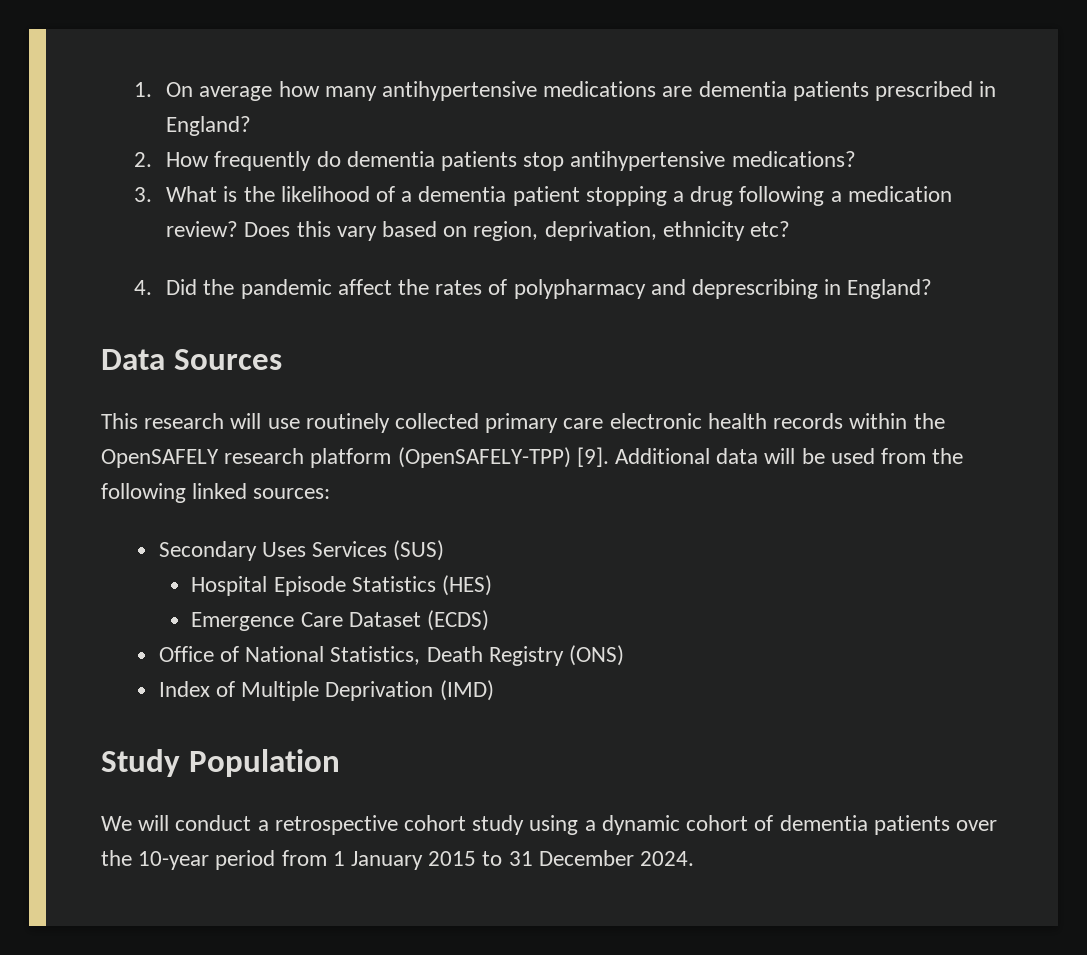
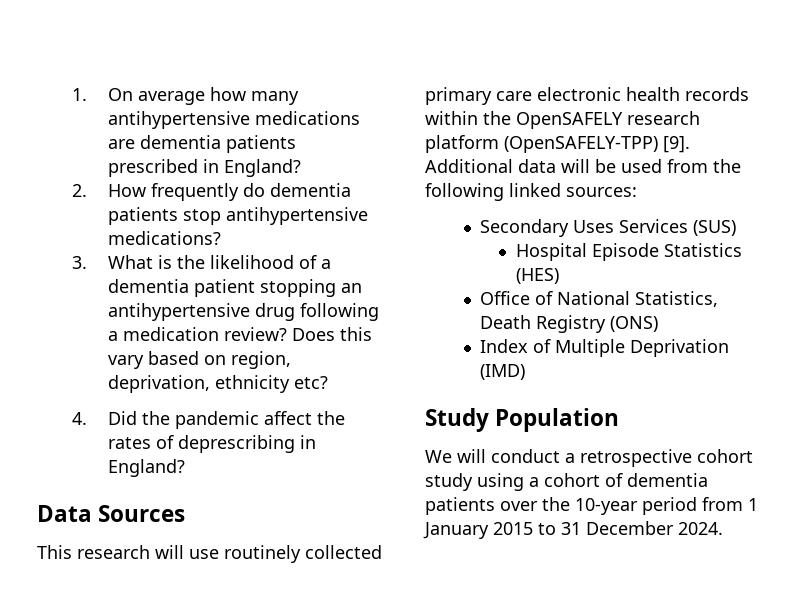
- 3. What is the likelihood of a dementia patient stopping a drug following a medication review?
+ 3. What is the likelihood of a dementia patient stopping an antihypertensive drug following a medication review?
- 4. Did the pandemic affect the rates of polypharmacy and deprescribing in England?
+ 4. Did the pandemic affect the rates of deprescribing in England?
- Emergence Care Dataset (ECDS)
- We will conduct a retrospective cohort study using a dynamic cohort of dementia patients over the 10-year period from 1 January 2015 to 31 December 2024.
+ We will conduct a retrospective cohort study using a cohort of dementia patients over the 10-year period from 1 January 2015 to 31 December 2024.

